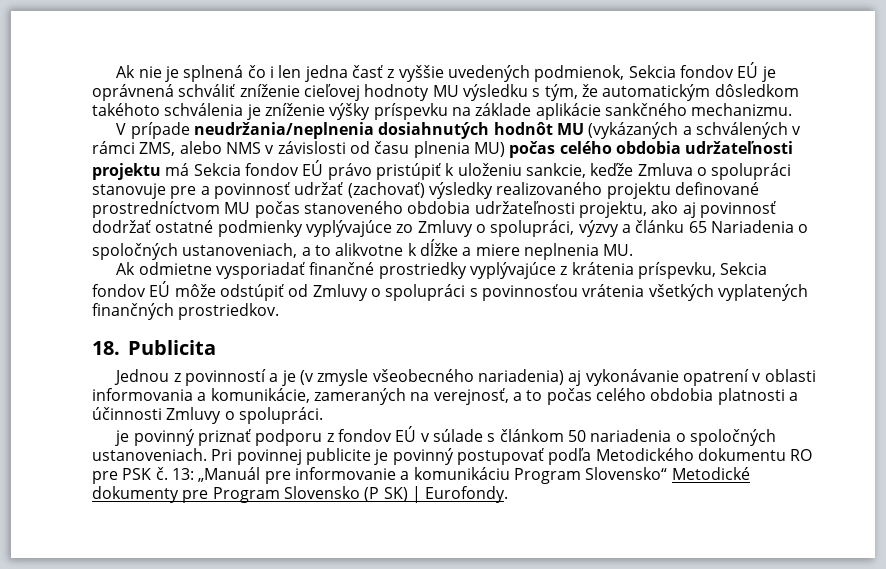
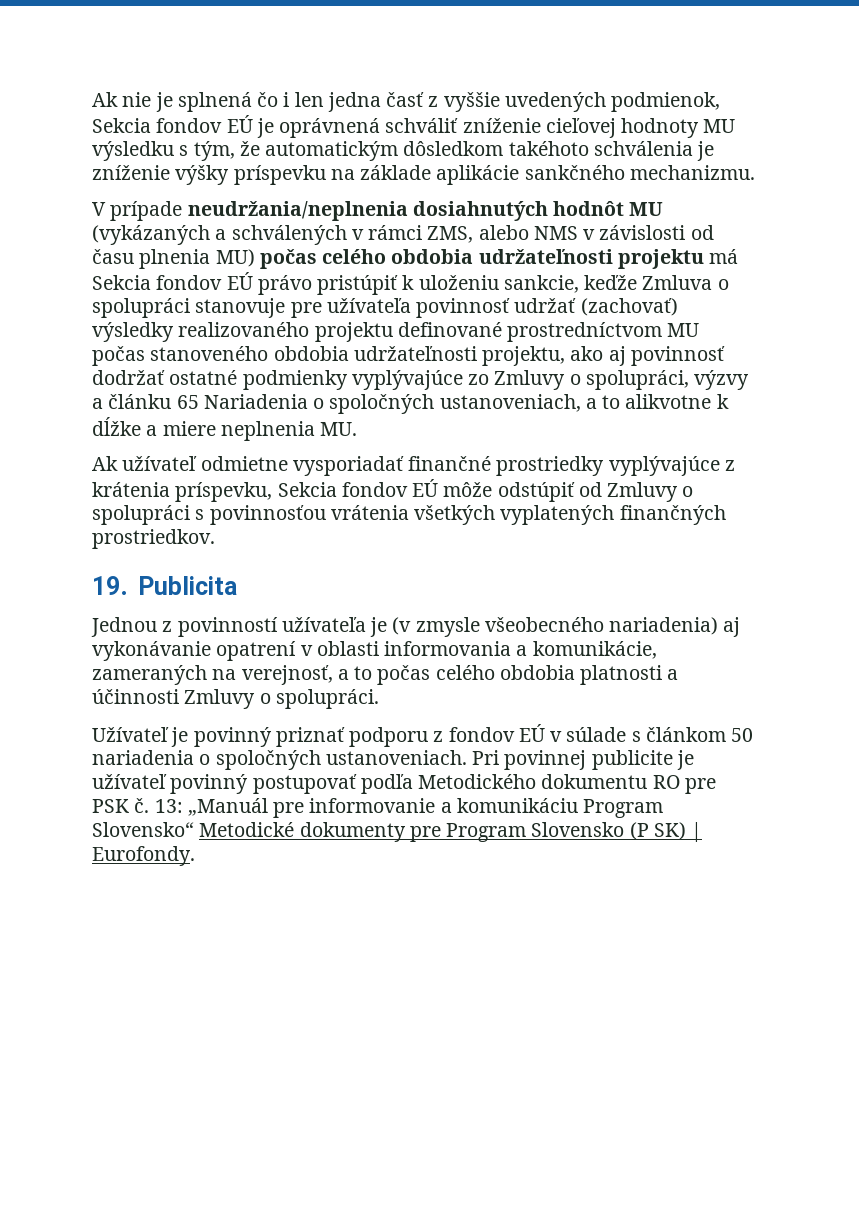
- V prípade neudržania/neplnenia dosiahnutých hodnôt MU (vykázaných a schválených v rámci ZMS, alebo NMS v závislosti od času plnenia MU) počas celého obdobia udržateľnosti projektu má Sekcia fondov EÚ právo pristúpiť k uloženiu sankcie, keďže Zmluva o spolupráci stanovuje pre a povinnosť udržať (zachovať) výsledky realizovaného projektu definované prostredníctvom MU počas stanoveného obdobia udržateľnosti projektu, ako aj povinnosť dodržať ostatné podmienky vyplývajúce zo Zmluvy o spolupráci, výzvy a článku 65 Nariadenia o spoločných ustanoveniach, a to alikvotne k dĺžke a miere neplnenia MU.
+ V prípade neudržania/neplnenia dosiahnutých hodnôt MU (vykázaných a schválených v rámci ZMS, alebo NMS v závislosti od času plnenia MU) počas celého obdobia udržateľnosti projektu má Sekcia fondov EÚ právo pristúpiť k uloženiu sankcie, keďže Zmluva o spolupráci stanovuje pre užívateľa povinnosť udržať (zachovať) výsledky realizovaného projektu definované prostredníctvom MU počas stanoveného obdobia udržateľnosti projektu, ako aj povinnosť dodržať ostatné podmienky vyplývajúce zo Zmluvy o spolupráci, výzvy a článku 65 Nariadenia o spoločných ustanoveniach, a to alikvotne k dĺžke a miere neplnenia MU.
- Ak odmietne vysporiadať finančné prostriedky vyplývajúce z krátenia príspevku, Sekcia fondov EÚ môže odstúpiť od Zmluvy o spolupráci s povinnosťou vrátenia všetkých vyplatených finančných prostriedkov.
+ Ak užívateľ odmietne vysporiadať finančné prostriedky vyplývajúce z krátenia príspevku, Sekcia fondov EÚ môže odstúpiť od Zmluvy o spolupráci s povinnosťou vrátenia všetkých vyplatených finančných prostriedkov.
- 18. Publicita
+ 19. Publicita
- Jednou z povinností a je (v zmysle všeobecného nariadenia) aj vykonávanie opatrení v oblasti informovania a komunikácie, zameraných na verejnosť, a to počas celého obdobia platnosti a účinnosti Zmluvy o spolupráci.
+ Jednou z povinností užívateľa je (v zmysle všeobecného nariadenia) aj vykonávanie opatrení v oblasti informovania a komunikácie, zameraných na verejnosť, a to počas celého obdobia platnosti a účinnosti Zmluvy o spolupráci.
- je povinný priznať podporu z fondov EÚ v súlade s článkom 50 nariadenia o spoločných ustanoveniach.
+ Užívateľ je povinný priznať podporu z fondov EÚ v súlade s článkom 50 nariadenia o spoločných ustanoveniach.
- Pri povinnej publicite je povinný postupovať podľa Metodického dokumentu RO pre PSK č.
+ Pri povinnej publicite je užívateľ povinný postupovať podľa Metodického dokumentu RO pre PSK č.

